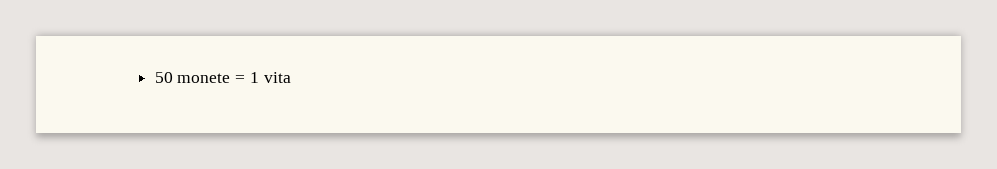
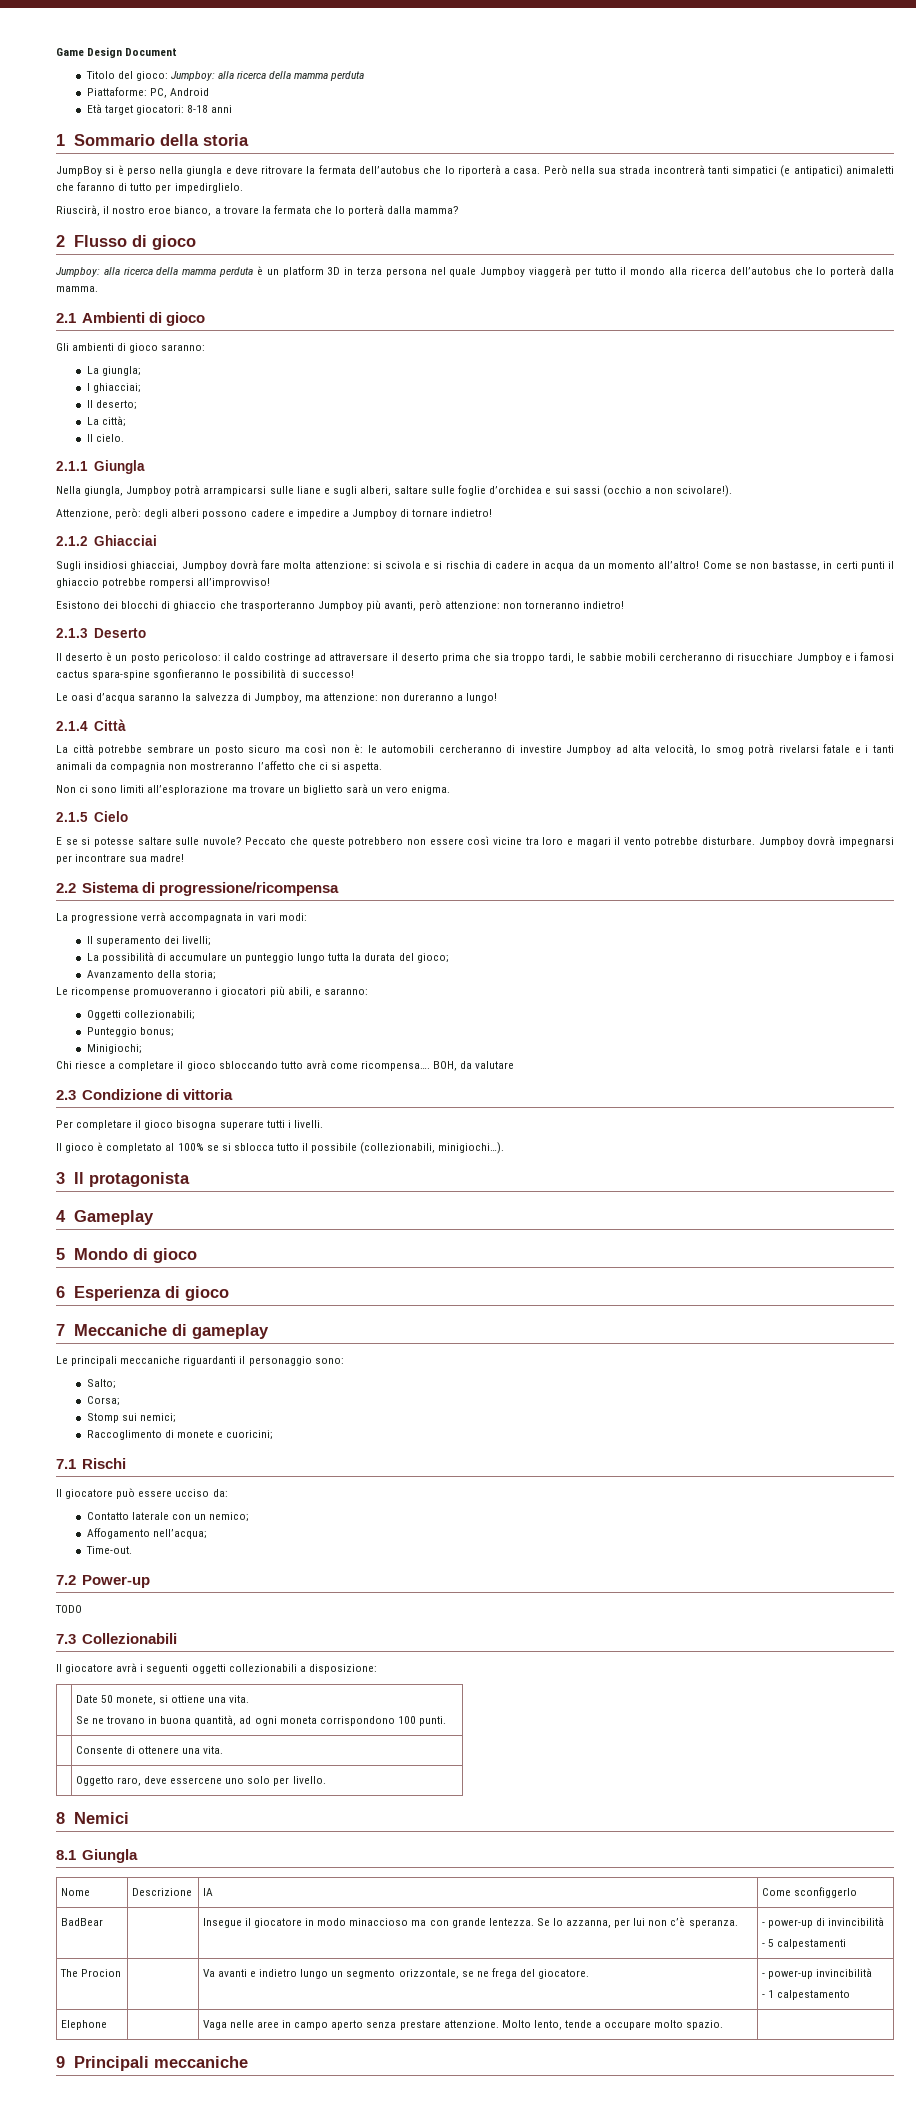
- 50 monete = 1 vita
+ Game Design Document
+ Titolo del gioco: Jumpboy: alla ricerca della mamma perduta
+ Piattaforme: PC, Android
+ Età target giocatori: 8-18 anni
+ 1 Sommario della storia
+ JumpBoy si è perso nella giungla e deve ritrovare la fermata dell’autobus che lo riporterà a casa. Però nella sua strada incontrerà tanti simpatici (e antipatici) animaletti che faranno di tutto per impedirglielo.
+ Riuscirà, il nostro eroe bianco, a trovare la fermata che lo porterà dalla mamma?
+ 2 Flusso di gioco
+ Jumpboy: alla ricerca della mamma perduta è un platform 3D in terza persona nel quale Jumpboy viaggerà per tutto il mondo alla ricerca dell’autobus che lo porterà dalla mamma.
+ 2.1 Ambienti di gioco
+ Gli ambienti di gioco saranno:
+ La giungla;
+ I ghiacciai;
+ Il deserto;
+ La città;
+ Il cielo.
+ 2.1.1 Giungla
+ Nella giungla, Jumpboy potrà arrampicarsi sulle liane e sugli alberi, saltare sulle foglie d’orchidea e sui sassi (occhio a non scivolare!).
+ Attenzione, però: degli alberi possono cadere e impedire a Jumpboy di tornare indietro!
+ 2.1.2 Ghiacciai
+ Sugli insidiosi ghiacciai, Jumpboy dovrà fare molta attenzione: si scivola e si rischia di cadere in acqua da un momento all’altro! Come se non bastasse, in certi punti il ghiaccio potrebbe rompersi all’improvviso!
+ Esistono dei blocchi di ghiaccio che trasporteranno Jumpboy più avanti, però attenzione: non torneranno indietro!
+ 2.1.3 Deserto
+ Il deserto è un posto pericoloso: il caldo costringe ad attraversare il deserto prima che sia troppo tardi, le sabbie mobili cercheranno di risucchiare Jumpboy e i famosi cactus spara-spine sgonfieranno le possibilità di successo!
+ Le oasi d’acqua saranno la salvezza di Jumpboy, ma attenzione: non dureranno a lungo!
+ 2.1.4 Città
+ La città potrebbe sembrare un posto sicuro ma così non è: le automobili cercheranno di investire Jumpboy ad alta velocità, lo smog potrà rivelarsi fatale e i tanti animali da compagnia non mostreranno l’affetto che ci si aspetta.
+ Non ci sono limiti all’esplorazione ma trovare un biglietto sarà un vero enigma.
+ 2.1.5 Cielo
+ E se si potesse saltare sulle nuvole? Peccato che queste potrebbero non essere così vicine tra loro e magari il vento potrebbe disturbare. Jumpboy dovrà impegnarsi per incontrare sua madre!
+ 2.2 Sistema di progressione/ricompensa
+ La progressione verrà accompagnata in vari modi:
+ Il superamento dei livelli;
+ La possibilità di accumulare un punteggio lungo tutta la durata del gioco;
+ Avanzamento della storia;
+ Le ricompense promuoveranno i giocatori più abili, e saranno:
+ Oggetti collezionabili;
+ Punteggio bonus;
+ Minigiochi;
+ Chi riesce a completare il gioco sbloccando tutto avrà come ricompensa…. BOH, da valutare
+ 2.3 Condizione di vittoria
+ Per completare il gioco bisogna superare tutti i livelli.
+ Il gioco è completato al 100% se si sblocca tutto il possibile (collezionabili, minigiochi…).
+ 3 Il protagonista
+ 4 Gameplay
+ 5 Mondo di gioco
+ 6 Esperienza di gioco
+ 7 Meccaniche di gameplay
+ Le principali meccaniche riguardanti il personaggio sono:
+ Salto;
+ Corsa;
+ Stomp sui nemici;
+ Raccoglimento di monete e cuoricini;
+ 7.1 Rischi
+ Il giocatore può essere ucciso da:
+ Contatto laterale con un nemico;
+ Affogamento nell’acqua;
+ Time-out.
+ 7.2 Power-up
+ TODO
+ 7.3 Collezionabili
+ Il giocatore avrà i seguenti oggetti collezionabili a disposizione:
+ | Date 50 monete, si ottiene una vita.
+ Se ne trovano in buona quantità, ad ogni moneta corrispondono 100 punti.
+ | Consente di ottenere una vita.
+ | Oggetto raro, deve essercene uno solo per livello.
+ 8 Nemici
+ 8.1 Giungla
+ Nome | Descrizione | IA | Come sconfiggerlo
+ BadBear | | Insegue il giocatore in modo minaccioso ma con grande lentezza. Se lo azzanna, per lui non c’è speranza. | - power-up di invincibilità
+ - 5 calpestamenti
+ The Procion | | Va avanti e indietro lungo un segmento orizzontale, se ne frega del giocatore. | - power-up invincibilità
+ - 1 calpestamento
+ Elephone | | Vaga nelle aree in campo aperto senza prestare attenzione. Molto lento, tende a occupare molto spazio. |
+ 9 Principali meccaniche

